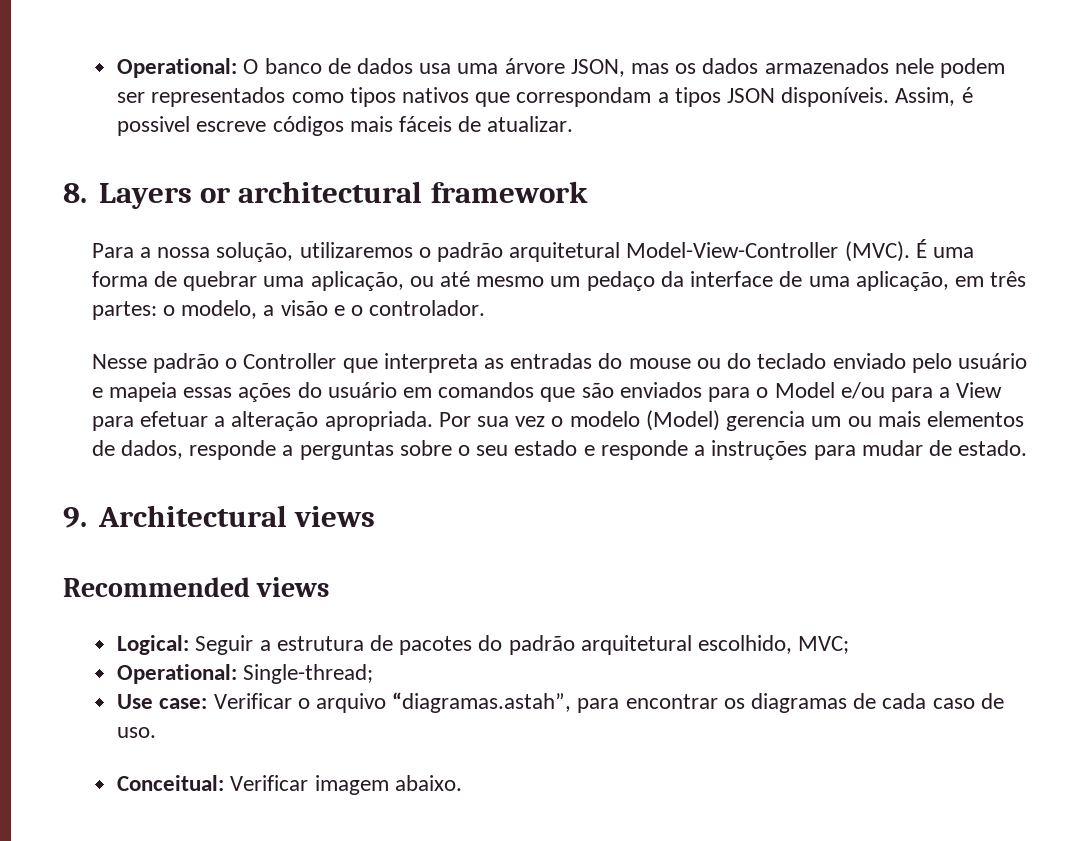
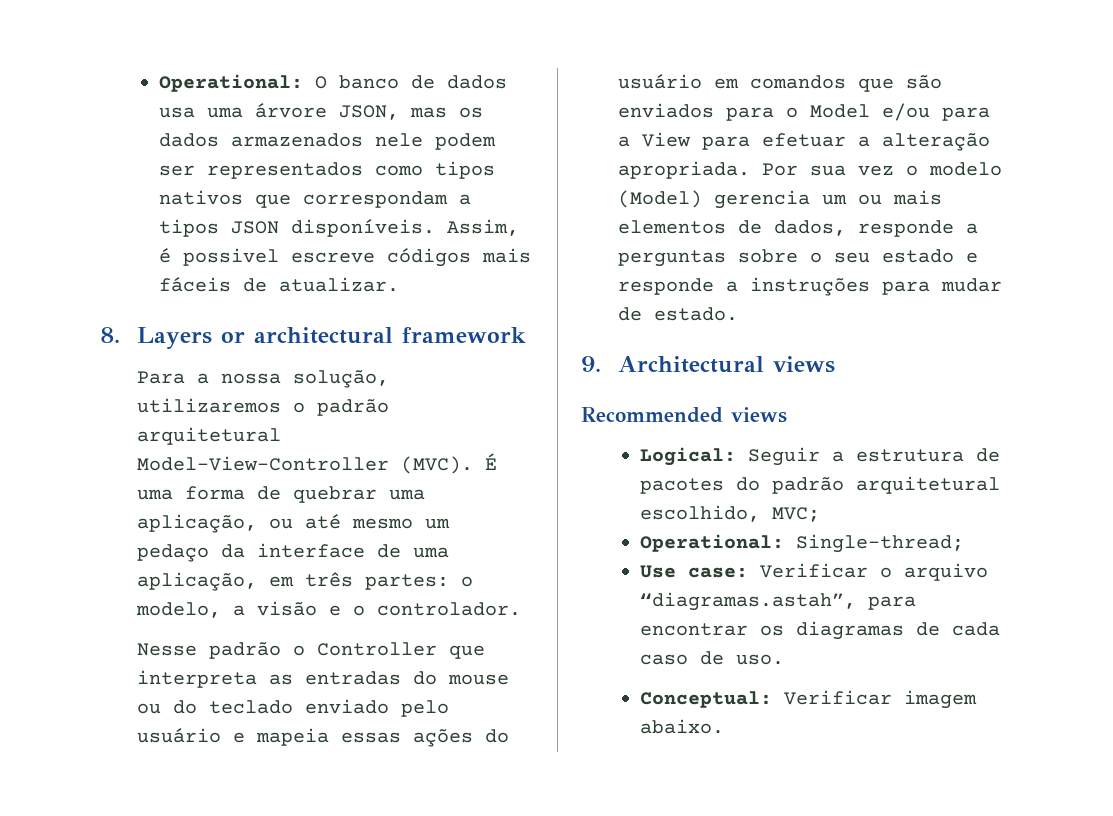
- Conceitual: Verificar imagem abaixo.
+ Conceptual: Verificar imagem abaixo.

